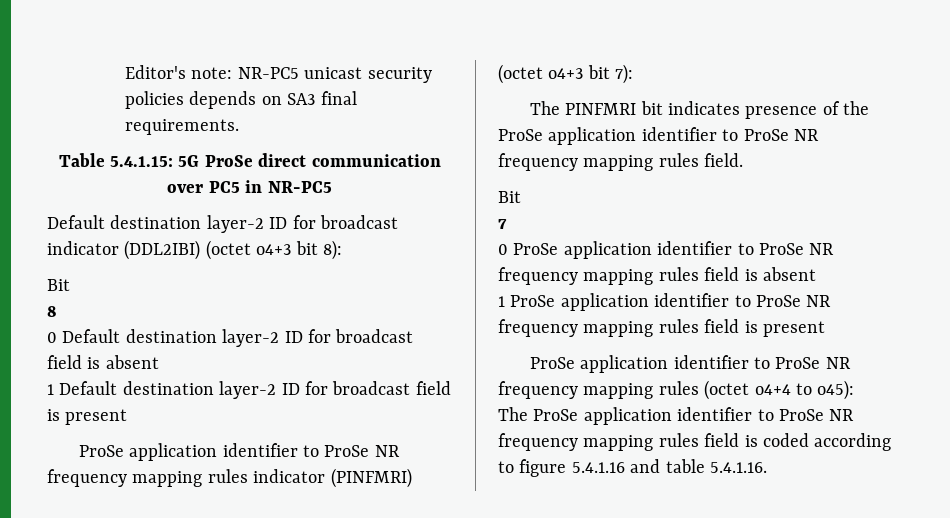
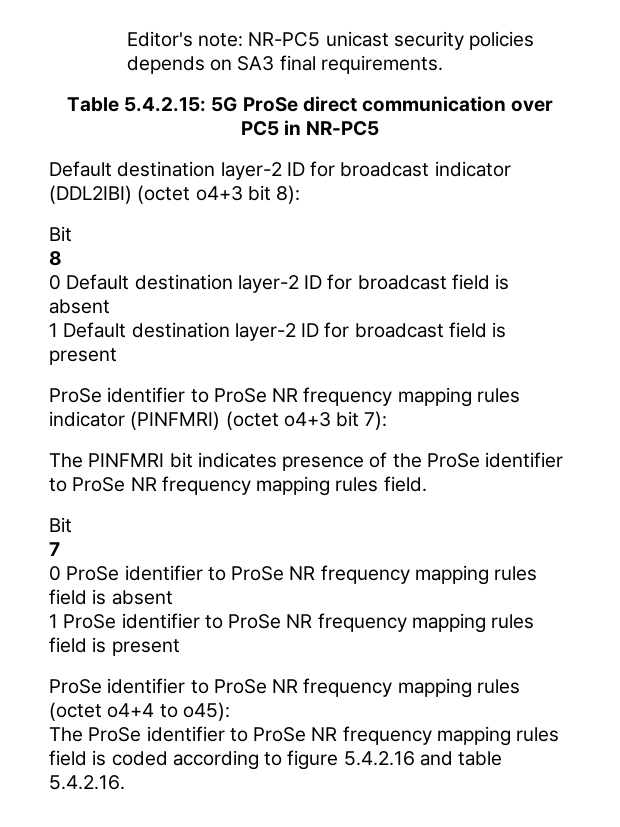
- Table 5.4.1.15: 5G ProSe direct communication over PC5 in NR-PC5
+ Table 5.4.2.15: 5G ProSe direct communication over PC5 in NR-PC5
- ProSe application identifier to ProSe NR frequency mapping rules indicator (PINFMRI) (octet o4+3 bit 7):
+ ProSe identifier to ProSe NR frequency mapping rules indicator (PINFMRI) (octet o4+3 bit 7):
- The PINFMRI bit indicates presence of the ProSe application identifier to ProSe NR frequency mapping rules field.
+ The PINFMRI bit indicates presence of the ProSe identifier to ProSe NR frequency mapping rules field.
- 0 ProSe application identifier to ProSe NR frequency mapping rules field is absent
+ 0 ProSe identifier to ProSe NR frequency mapping rules field is absent
- 1 ProSe application identifier to ProSe NR frequency mapping rules field is present
+ 1 ProSe identifier to ProSe NR frequency mapping rules field is present
- ProSe application identifier to ProSe NR frequency mapping rules (octet o4+4 to o45):
+ ProSe identifier to ProSe NR frequency mapping rules (octet o4+4 to o45):
- The ProSe application identifier to ProSe NR frequency mapping rules field is coded according to figure 5.4.1.16 and table 5.4.1.16.
+ The ProSe identifier to ProSe NR frequency mapping rules field is coded according to figure 5.4.2.16 and table 5.4.2.16.

